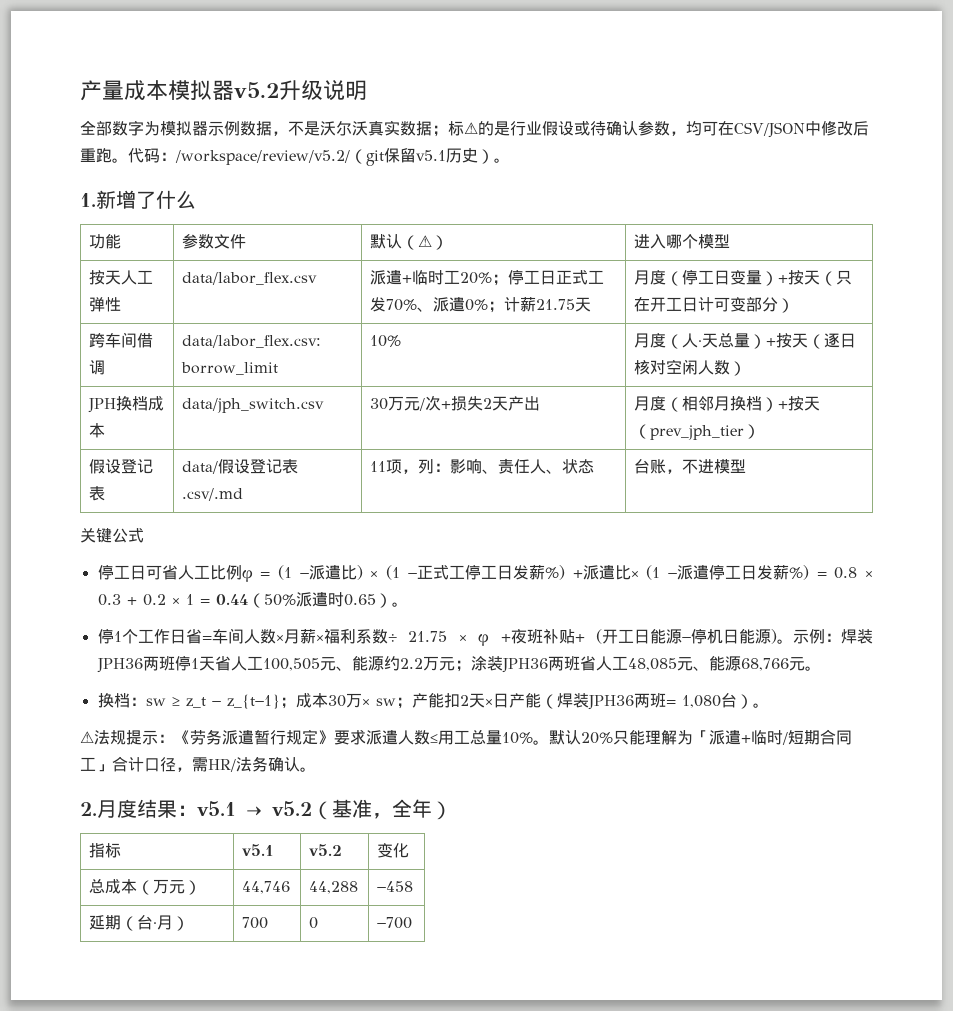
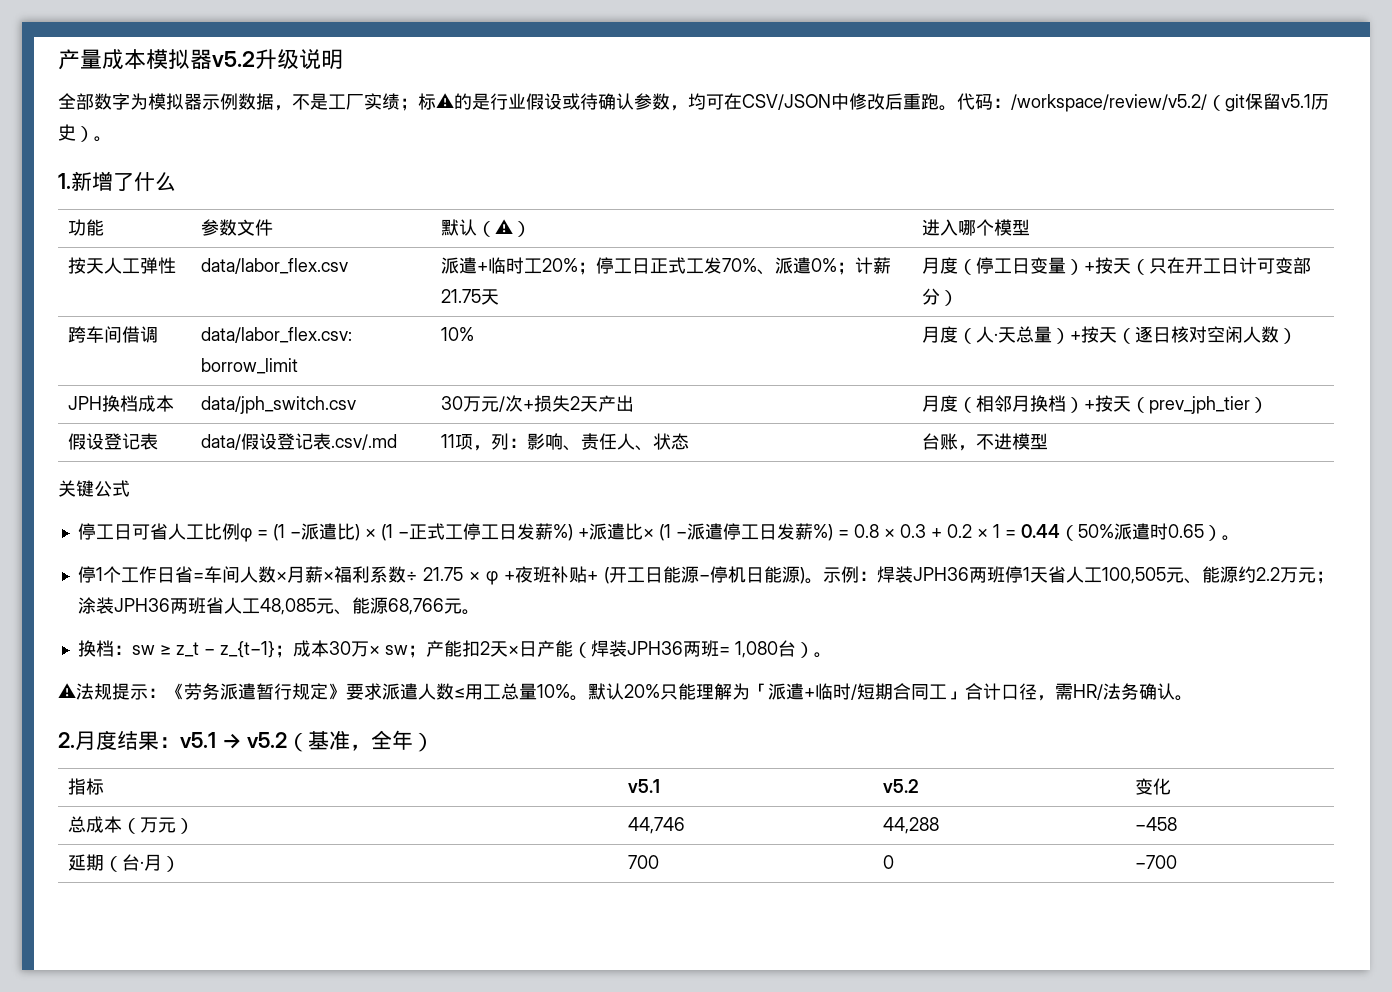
- 全部数字为模拟器示例数据，不是沃尔沃真实数据；标⚠的是行业假设或待确认参数，均可在CSV/JSON中修改后重跑。
+ 全部数字为模拟器示例数据，不是工厂实绩；标⚠的是行业假设或待确认参数，均可在CSV/JSON中修改后重跑。

